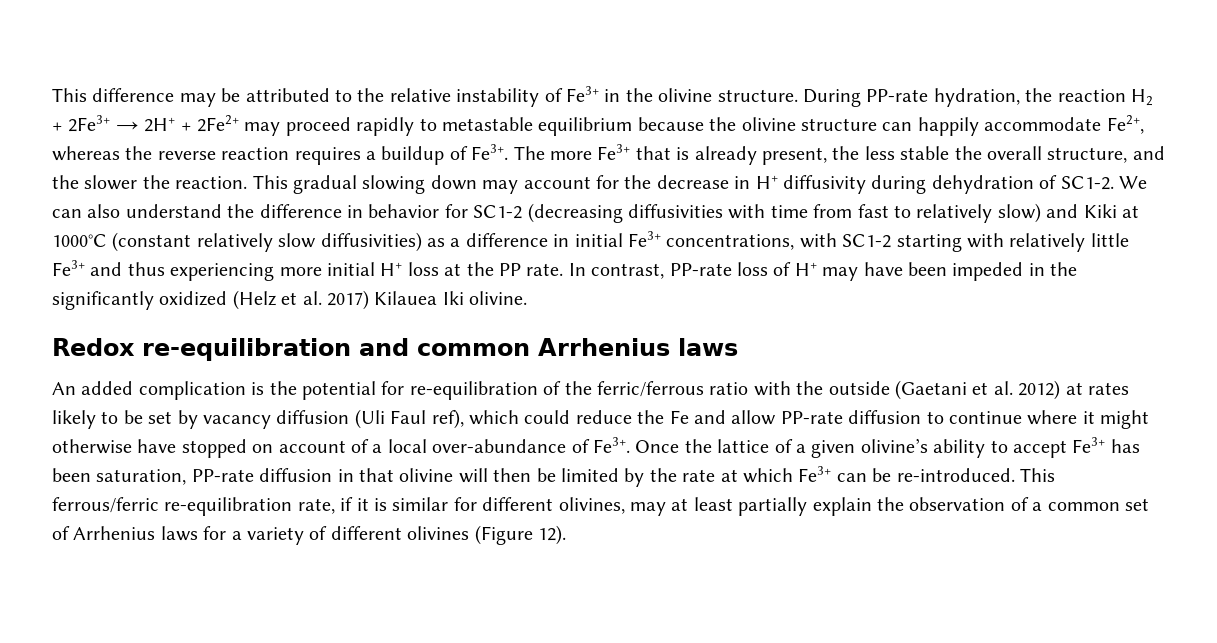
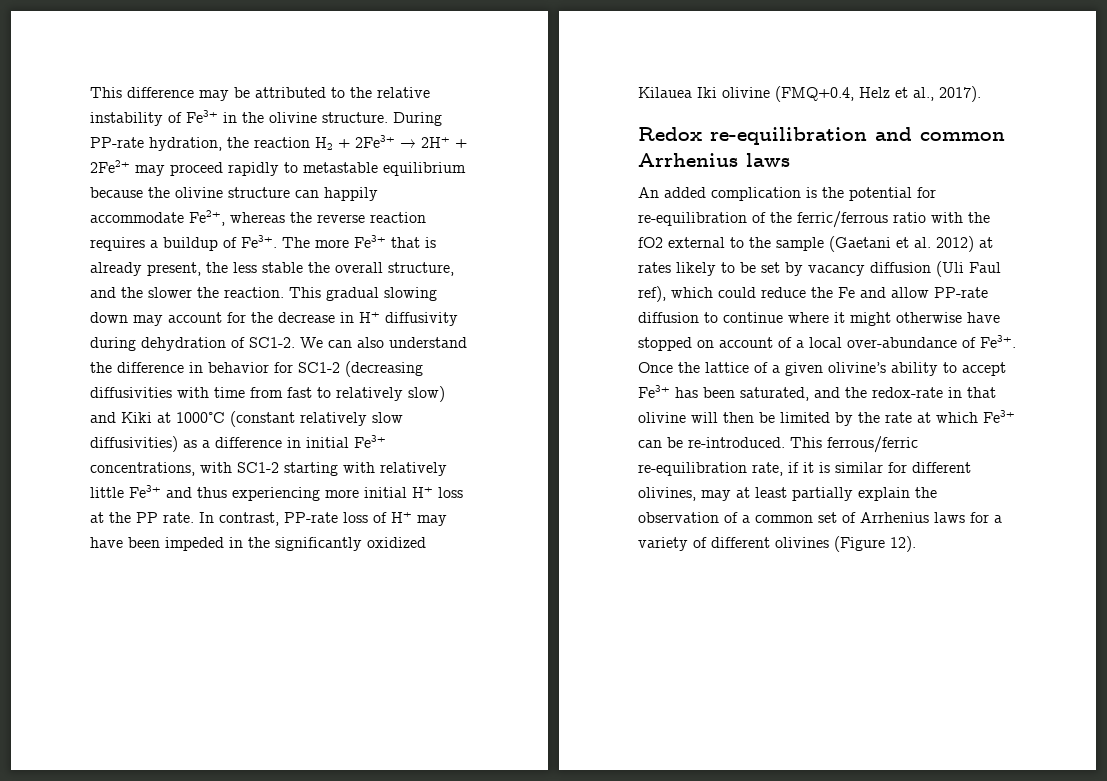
- In contrast, PP-rate loss of H+ may have been impeded in the significantly oxidized (Helz et al. 2017) Kilauea Iki olivine.
+ In contrast, PP-rate loss of H+ may have been impeded in the significantly oxidized Kilauea Iki olivine (FMQ+0.4, Helz et al., 2017).
- An added complication is the potential for re-equilibration of the ferric/ferrous ratio with the outside (Gaetani et al. 2012) at rates likely to be set by vacancy diffusion (Uli Faul ref), which could reduce the Fe and allow PP-rate diffusion to continue where it might otherwise have stopped on account of a local over-abundance of Fe3+.
+ An added complication is the potential for re-equilibration of the ferric/ferrous ratio with the fO2 external to the sample (Gaetani et al. 2012) at rates likely to be set by vacancy diffusion (Uli Faul ref), which could reduce the Fe and allow PP-rate diffusion to continue where it might otherwise have stopped on account of a local over-abundance of Fe3+.
- Once the lattice of a given olivine’s ability to accept Fe3+ has been saturation, PP-rate diffusion in that olivine will then be limited by the rate at which Fe3+ can be re-introduced.
+ Once the lattice of a given olivine’s ability to accept Fe3+ has been saturated, and the redox-rate in that olivine will then be limited by the rate at which Fe3+ can be re-introduced.

